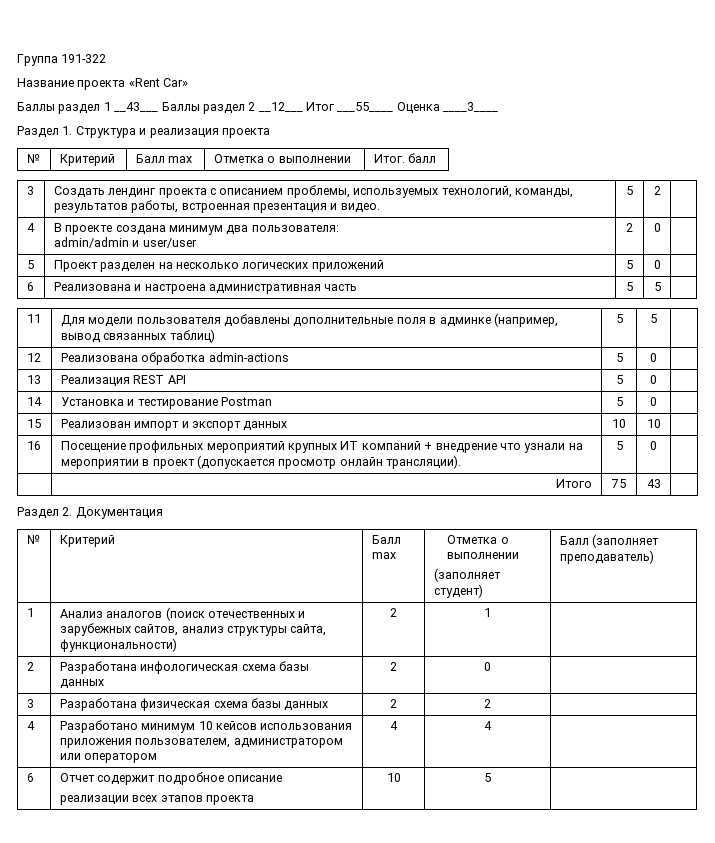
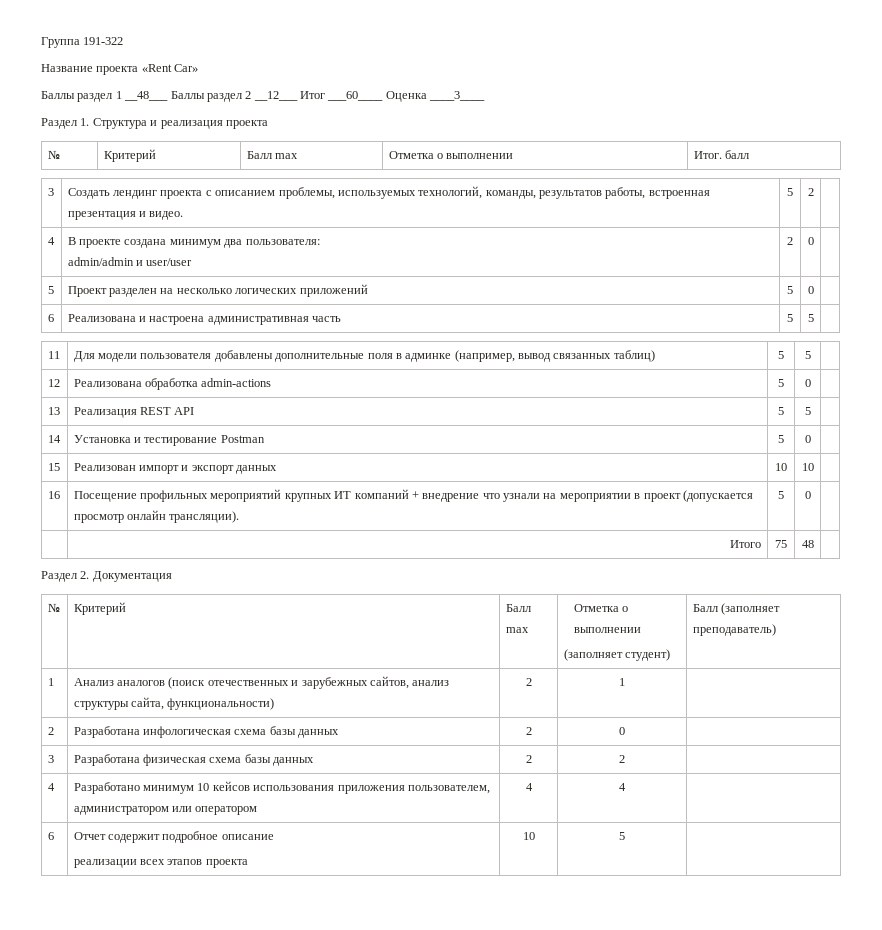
- Баллы раздел 1 __43___ Баллы раздел 2 __12___ Итог ___55____ Оценка ____3____
+ Баллы раздел 1 __48___ Баллы раздел 2 __12___ Итог ___60____ Оценка ____3____
- 13 | Реализация REST API | 5 | 0 |
+ 13 | Реализация REST API | 5 | 5 |
- | Итого | 75 | 43 |
+ | Итого | 75 | 48 |

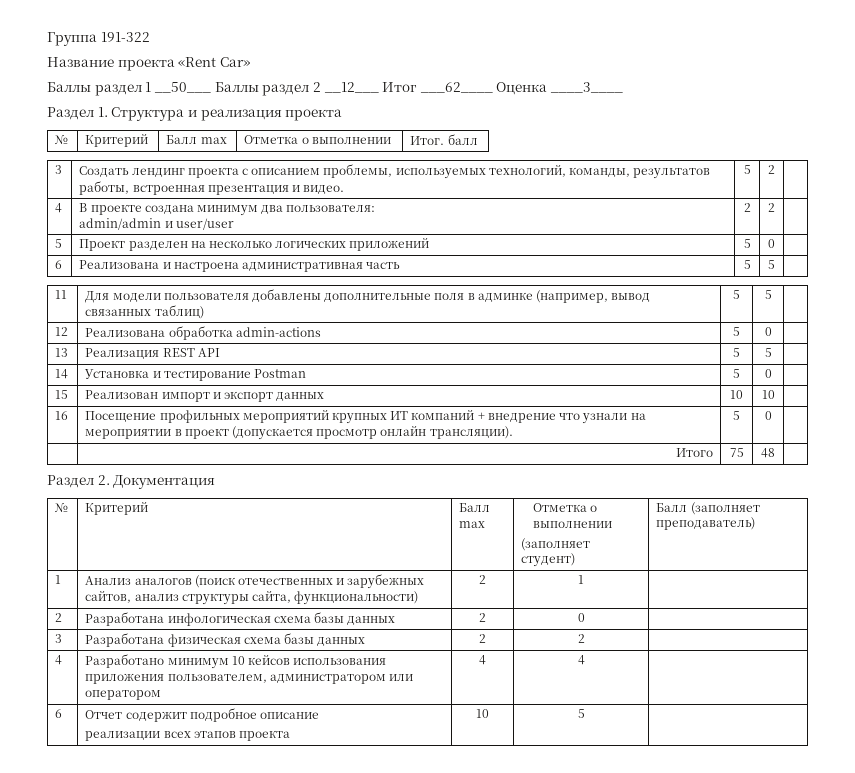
- Баллы раздел 1 __48___ Баллы раздел 2 __12___ Итог ___60____ Оценка ____3____
+ Баллы раздел 1 __50___ Баллы раздел 2 __12___ Итог ___62____ Оценка ____3____
  4 | В проекте создана минимум два пользователя:
- admin/admin и user/user | 2 | 0 |
+ admin/admin и user/user | 2 | 2 |

